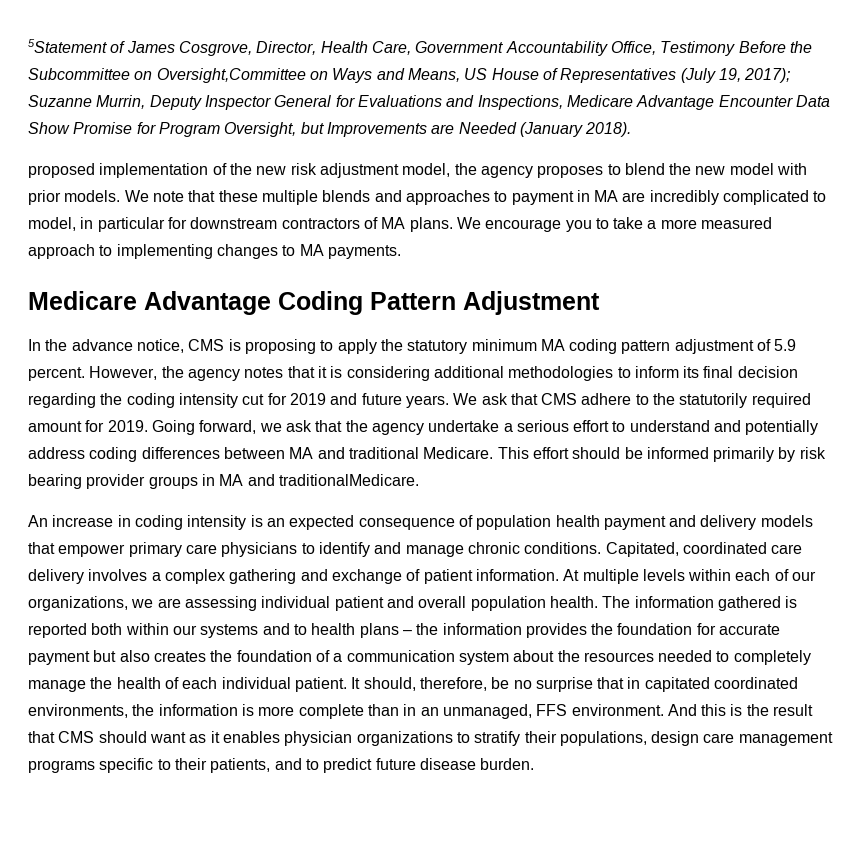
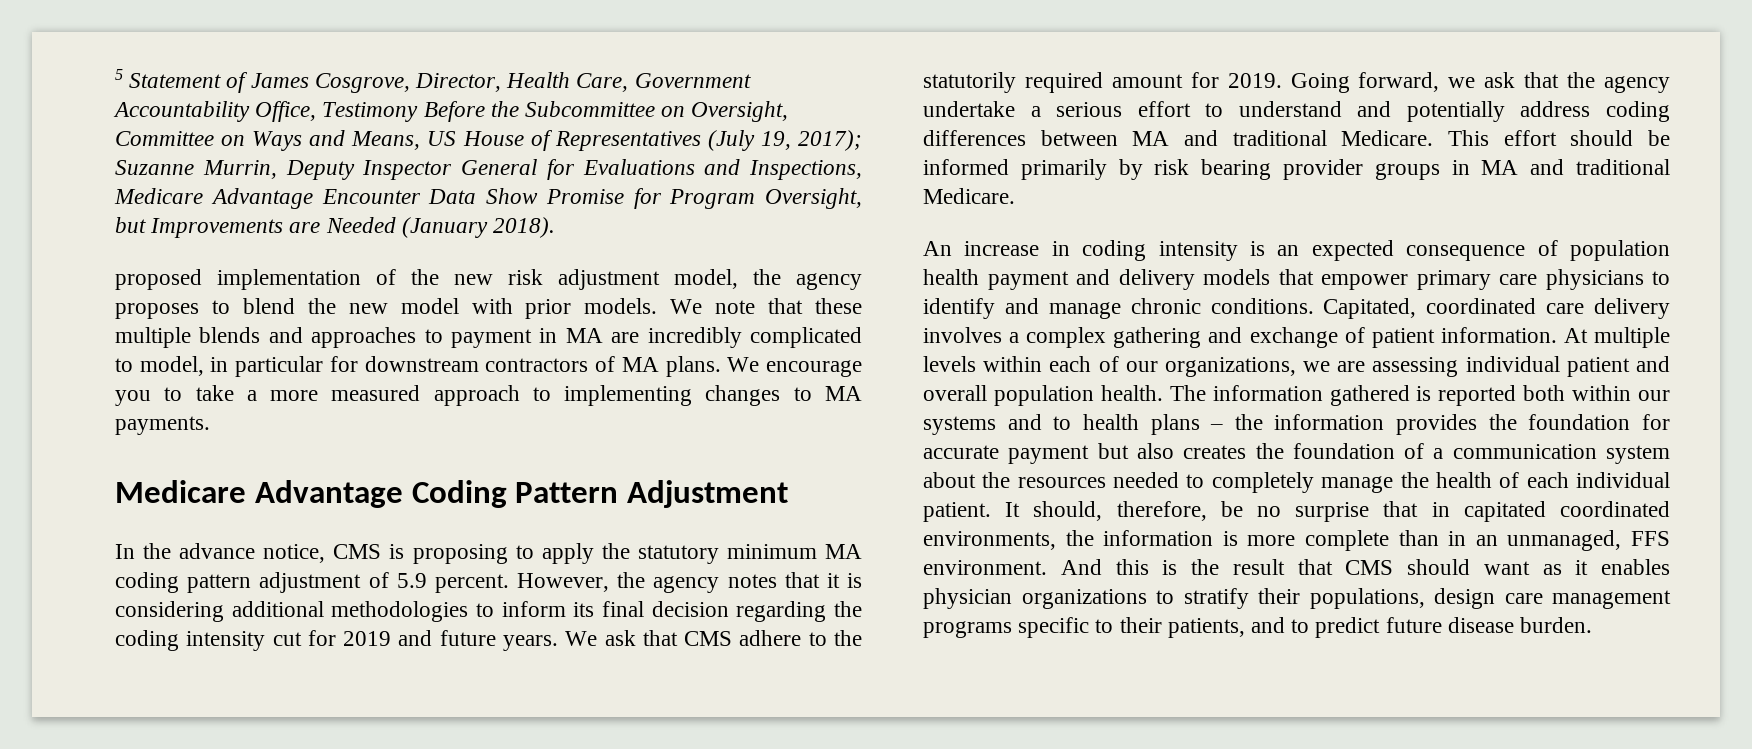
- 5Statement of James Cosgrove, Director, Health Care, Government Accountability Office, Testimony Before the Subcommittee on Oversight,Committee on Ways and Means, US House of Representatives (July 19, 2017); Suzanne Murrin, Deputy Inspector General for Evaluations and Inspections, Medicare Advantage Encounter Data Show Promise for Program Oversight, but Improvements are Needed (January 2018).
+ 5 Statement of James Cosgrove, Director, Health Care, Government Accountability Office, Testimony Before the Subcommittee on Oversight, Committee on Ways and Means, US House of Representatives (July 19, 2017); Suzanne Murrin, Deputy Inspector General for Evaluations and Inspections, Medicare Advantage Encounter Data Show Promise for Program Oversight, but Improvements are Needed (January 2018).
- This effort should be informed primarily by risk bearing provider groups in MA and traditionalMedicare.
+ This effort should be informed primarily by risk bearing provider groups in MA and traditional Medicare.

